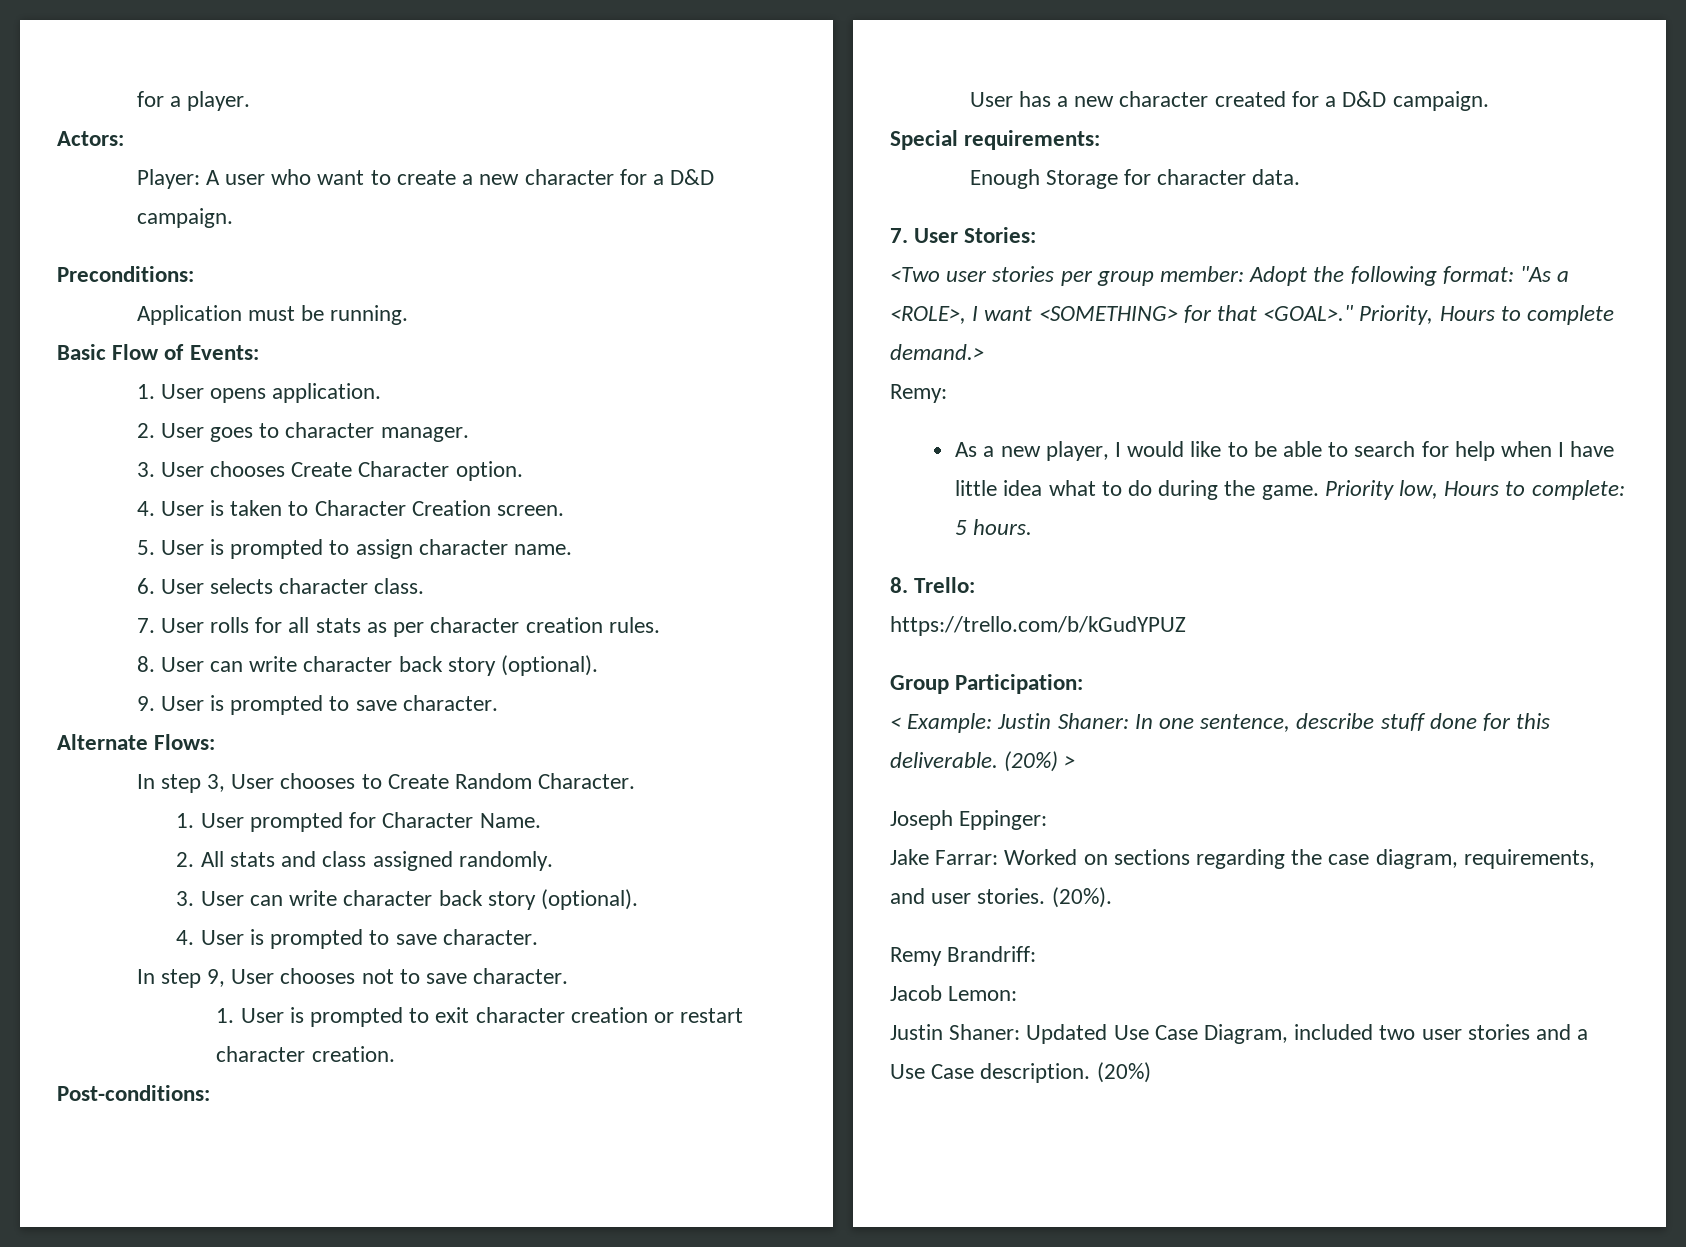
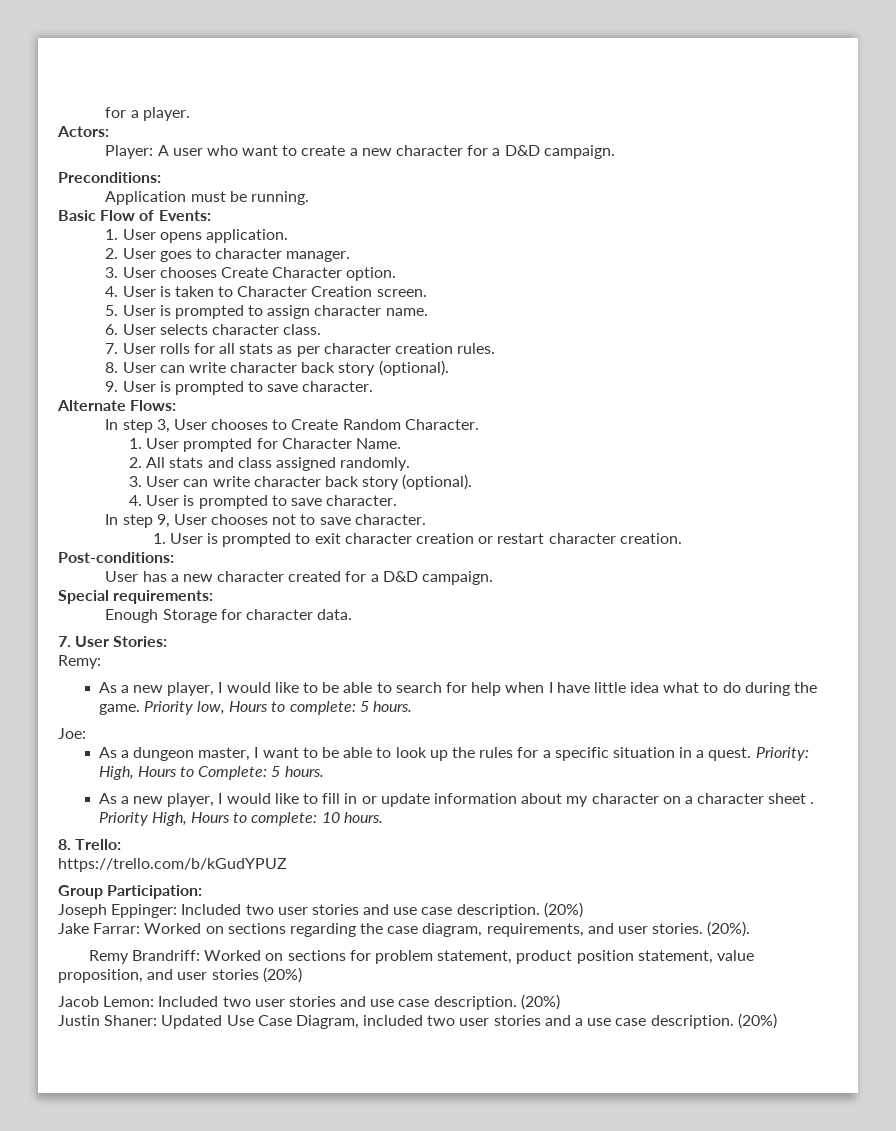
- <Two user stories per group member: Adopt the following format: "As a <ROLE>, I want <SOMETHING> for that <GOAL>." Priority, Hours to complete demand.>
+ Joe:
+ As a dungeon master, I want to be able to look up the rules for a specific situation in a quest. Priority: High, Hours to Complete: 5 hours.
+ As a new player, I would like to fill in or update information about my character on a character sheet . Priority High, Hours to complete: 10 hours.
- < Example: Justin Shaner: In one sentence, describe stuff done for this deliverable. (20%) >
- Joseph Eppinger:
+ Joseph Eppinger: Included two user stories and use case description. (20%)
- Remy Brandriff:
- Jacob Lemon:
+ Remy Brandriff: Worked on sections for problem statement, product position statement, value proposition, and user stories (20%)
+ Jacob Lemon: Included two user stories and use case description. (20%)
- Justin Shaner: Updated Use Case Diagram, included two user stories and a Use Case description.
+ Justin Shaner: Updated Use Case Diagram, included two user stories and a use case description.

